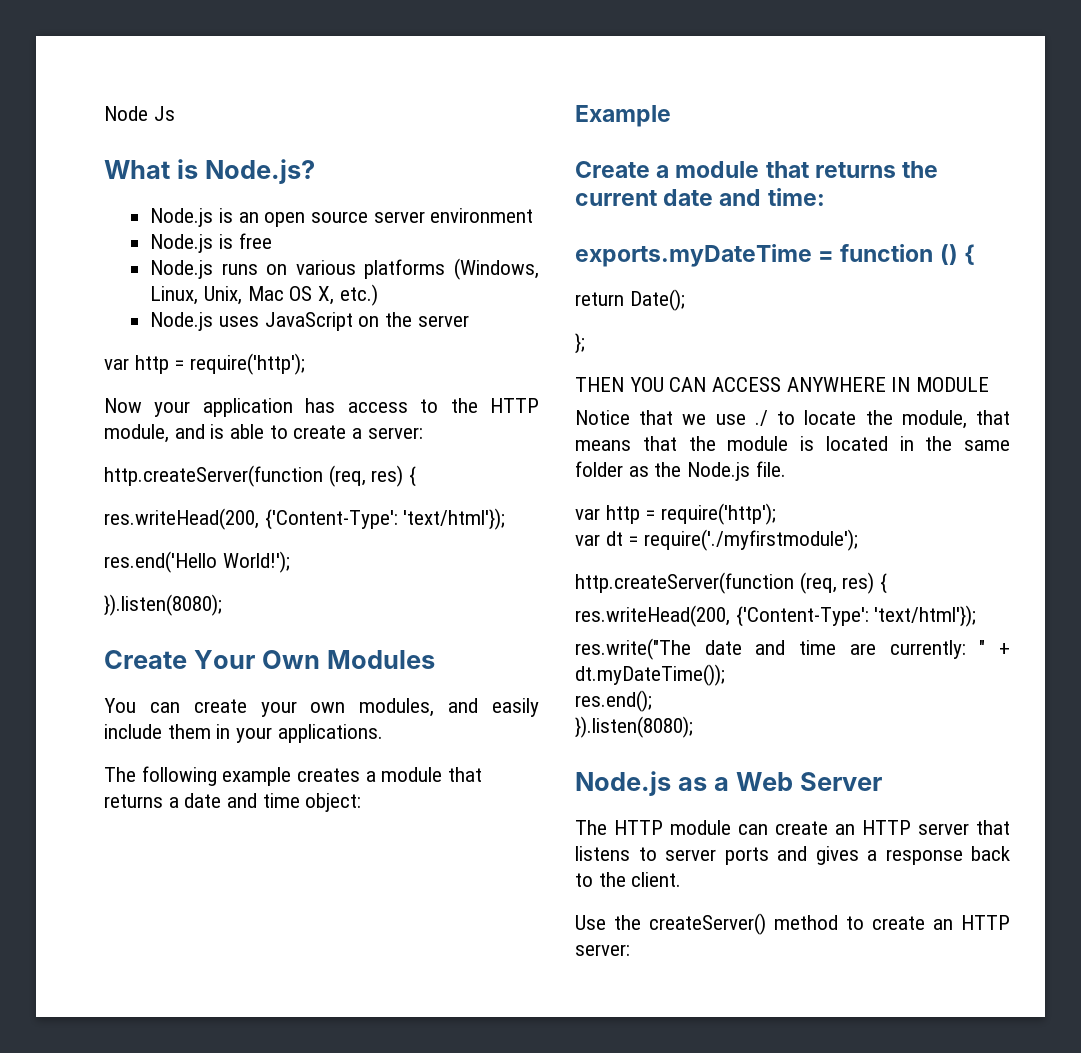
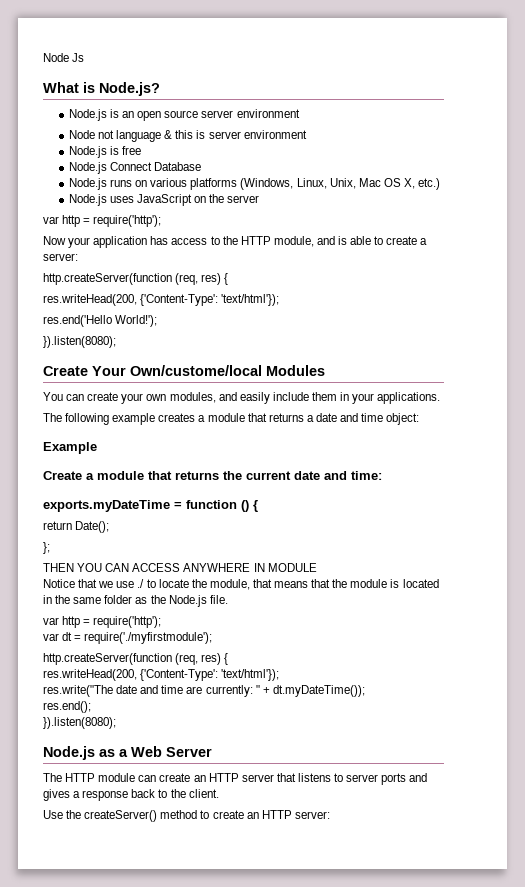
+ Node not language & this is server environment
+ Node.js Connect Database
- Create Your Own Modules
+ Create Your Own/custome/local Modules

